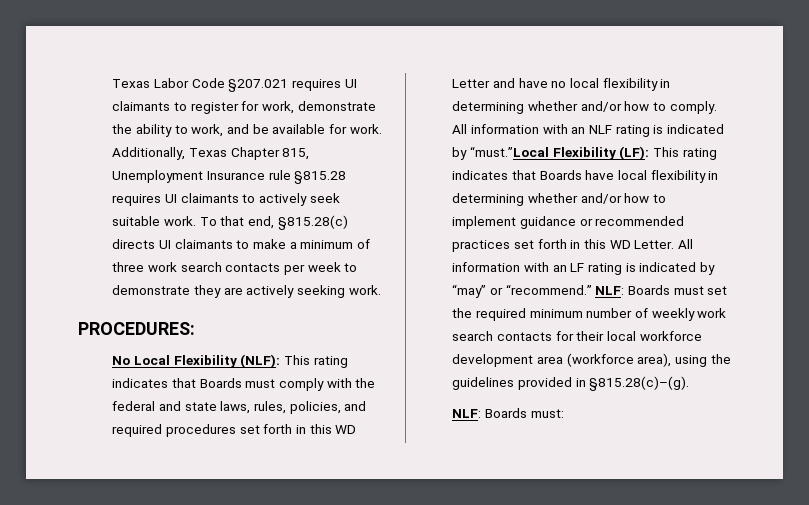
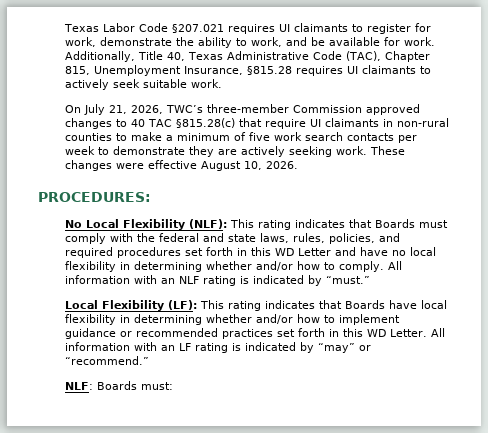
- Additionally, Texas Chapter 815, Unemployment Insurance rule §815.28 requires UI claimants to actively seek suitable work. To that end, §815.28(c) directs UI claimants to make a minimum of three work search contacts per week to demonstrate they are actively seeking work.
+ Additionally, Title 40, Texas Administrative Code (TAC), Chapter 815, Unemployment Insurance, §815.28 requires UI claimants to actively seek suitable work.
+ On July 21, 2026, TWC’s three-member Commission approved changes to 40 TAC §815.28(c) that require UI claimants in non-rural counties to make a minimum of five work search contacts per week to demonstrate they are actively seeking work. These changes were effective August 10, 2026.
- All information with an NLF rating is indicated by “must.”Local Flexibility (LF): This rating indicates that Boards have local flexibility in determining whether and/or how to implement guidance or recommended practices set forth in this WD Letter.
+ All information with an NLF rating is indicated by “must.”
+ Local Flexibility (LF): This rating indicates that Boards have local flexibility in determining whether and/or how to implement guidance or recommended practices set forth in this WD Letter.
- NLF: Boards must set the required minimum number of weekly work search contacts for their local workforce development area (workforce area), using the guidelines provided in §815.28(c)–(g).

